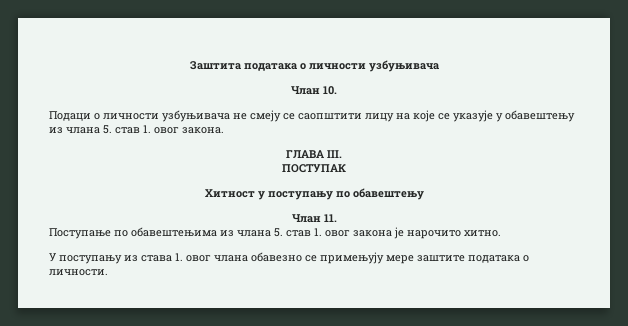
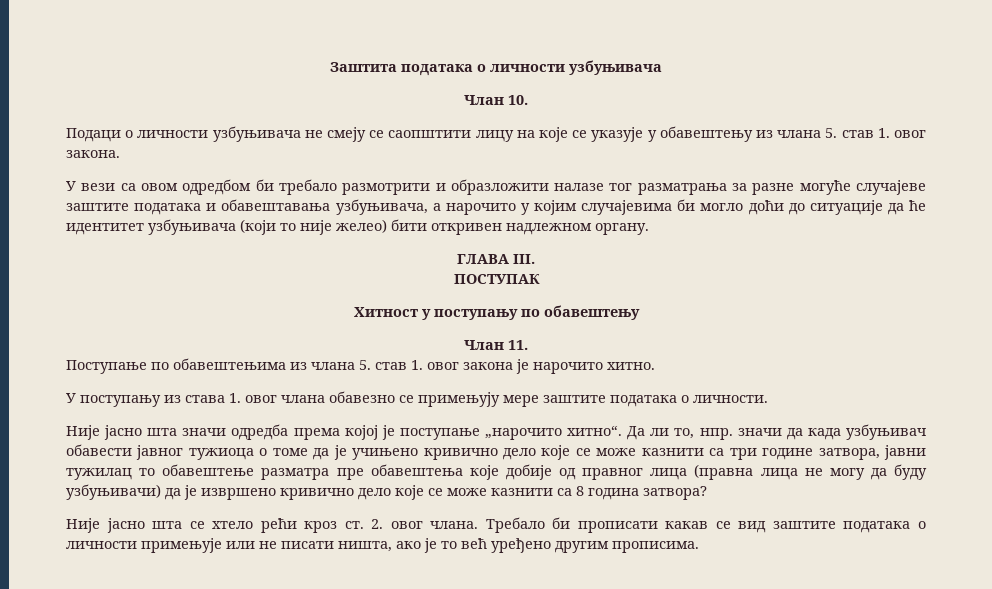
+ У вези са овом одредбом би требало размотрити и образложити налазе тог разматрања за разне могуће случајеве заштите података и обавештавања узбуњивача, а нарочито у којим случајевима би могло доћи до ситуације да ће идентитет узбуњивача (који то није желео) бити откривен надлежном органу.
+ Није јасно шта значи одредба према којој је поступање „нарочито хитно“. Да ли то, нпр. значи да када узбуњивач обавести јавног тужиоца о томе да је учињено кривично дело које се може казнити са три године затвора, јавни тужилац то обавештење разматра пре обавештења које добије од правног лица (правна лица не могу да буду узбуњивачи) да је извршено кривично дело које се може казнити са 8 година затвора?
+ Није јасно шта се хтело рећи кроз ст. 2. овог члана. Требало би прописати какав се вид заштите података о личности примењује или не писати ништа, ако је то већ уређено другим прописима.

